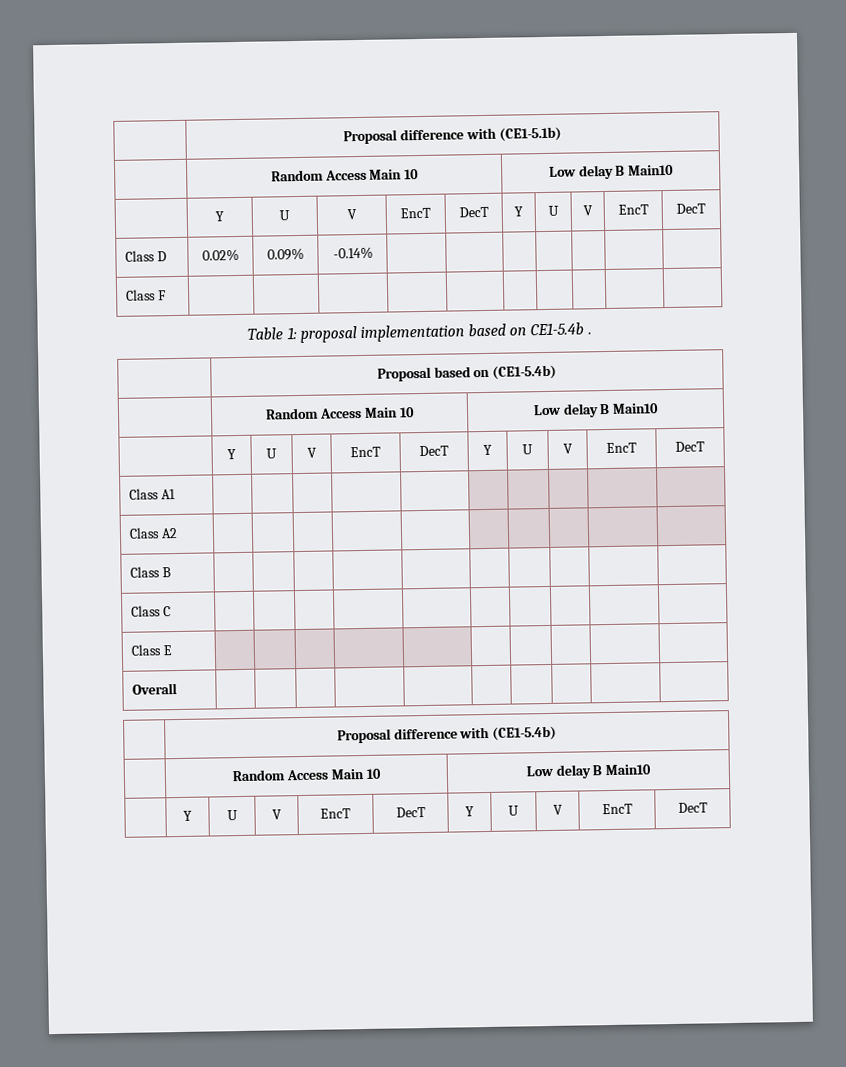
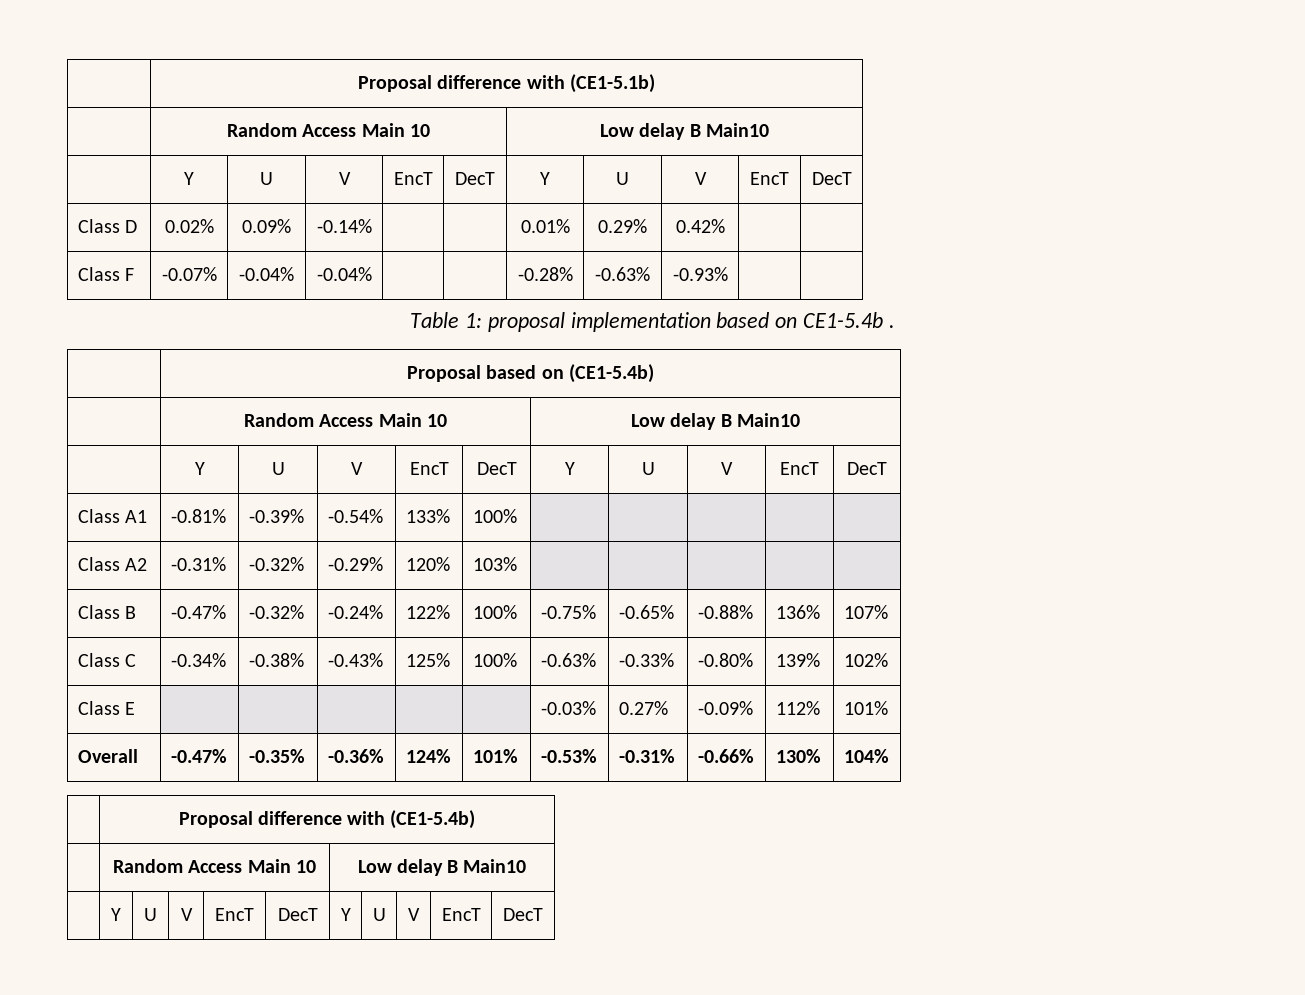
- Class D | 0.02% | 0.09% | -0.14% | | | | | | |
+ Class D | 0.02% | 0.09% | -0.14% | | | 0.01% | 0.29% | 0.42% | |
- Class F | | | | | | | | | |
+ Class F | -0.07% | -0.04% | -0.04% | | | -0.28% | -0.63% | -0.93% | |
- Class A1 | | | | | | | | | |
- Class A2 | | | | | | | | | |
- Class B | | | | | | | | | |
- Class C | | | | | | | | | |
- Class E | | | | | | | | | |
- Overall | | | | | | | | | |
+ Class A1 | -0.81% | -0.39% | -0.54% | 133% | 100% | | | | |
+ Class A2 | -0.31% | -0.32% | -0.29% | 120% | 103% | | | | |
+ Class B | -0.47% | -0.32% | -0.24% | 122% | 100% | -0.75% | -0.65% | -0.88% | 136% | 107%
+ Class C | -0.34% | -0.38% | -0.43% | 125% | 100% | -0.63% | -0.33% | -0.80% | 139% | 102%
+ Class E | | | | | | -0.03% | 0.27% | -0.09% | 112% | 101%
+ Overall | -0.47% | -0.35% | -0.36% | 124% | 101% | -0.53% | -0.31% | -0.66% | 130% | 104%

